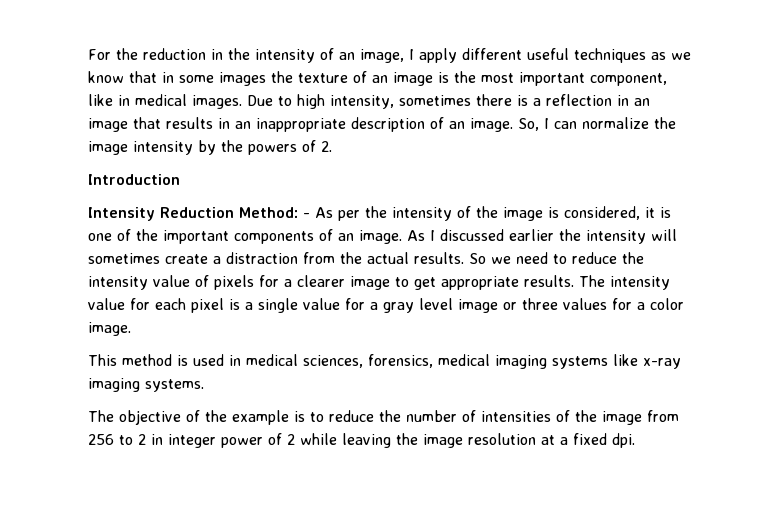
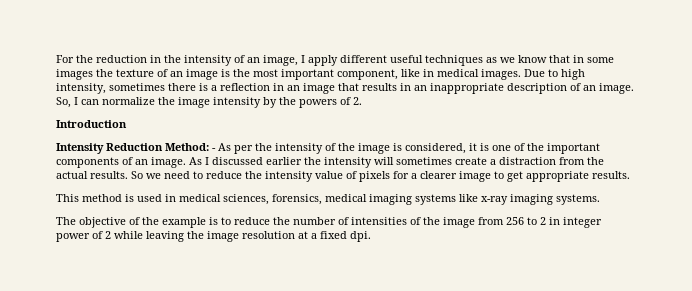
- The intensity value for each pixel is a single value for a gray level image or three values for a color image.

